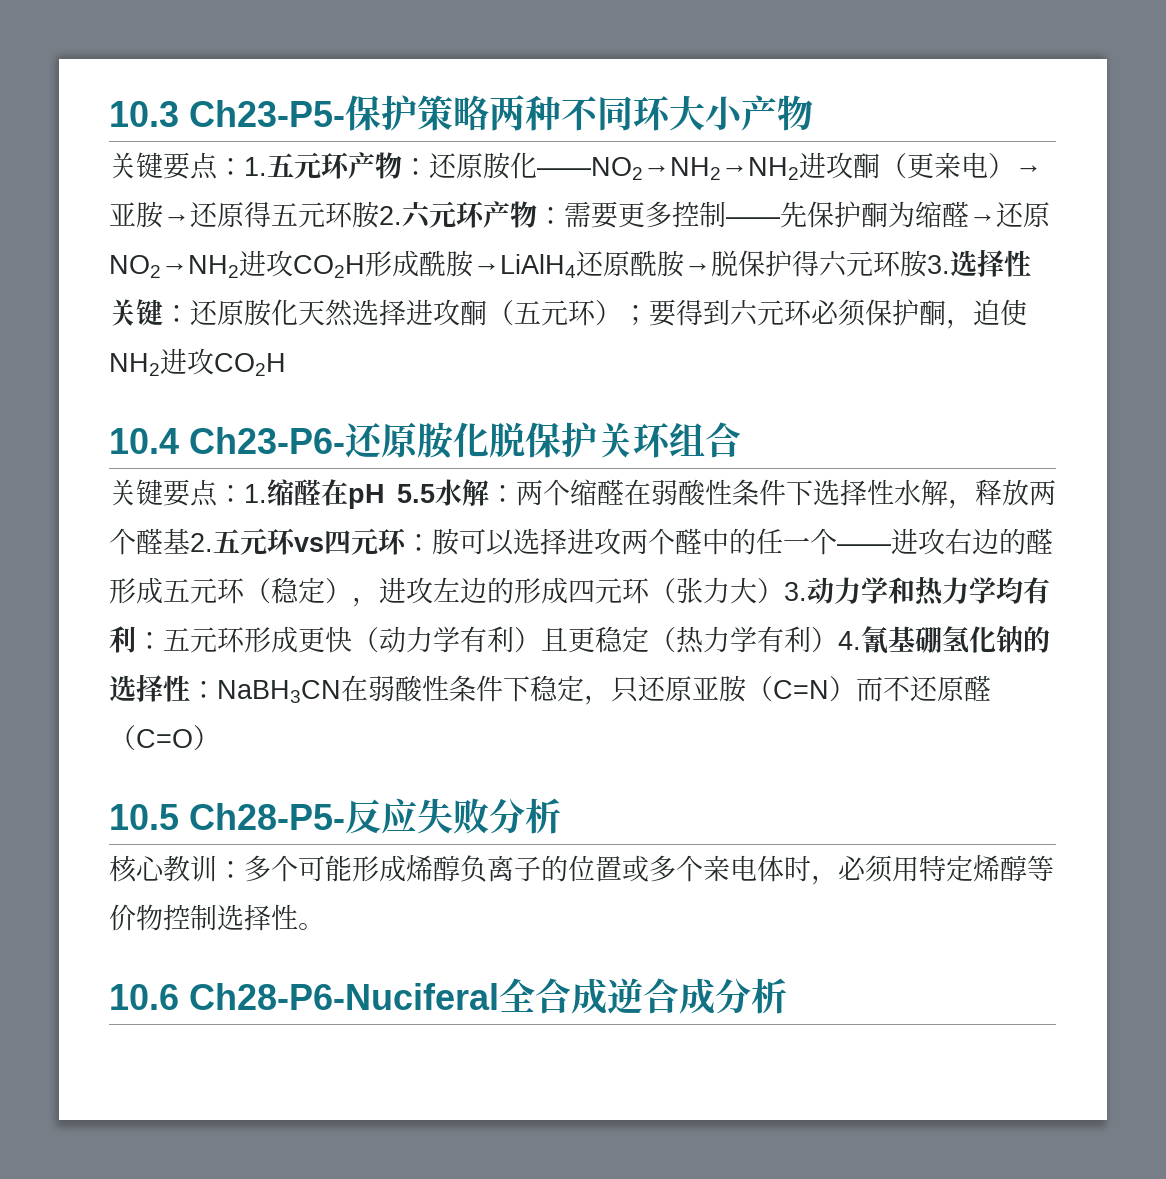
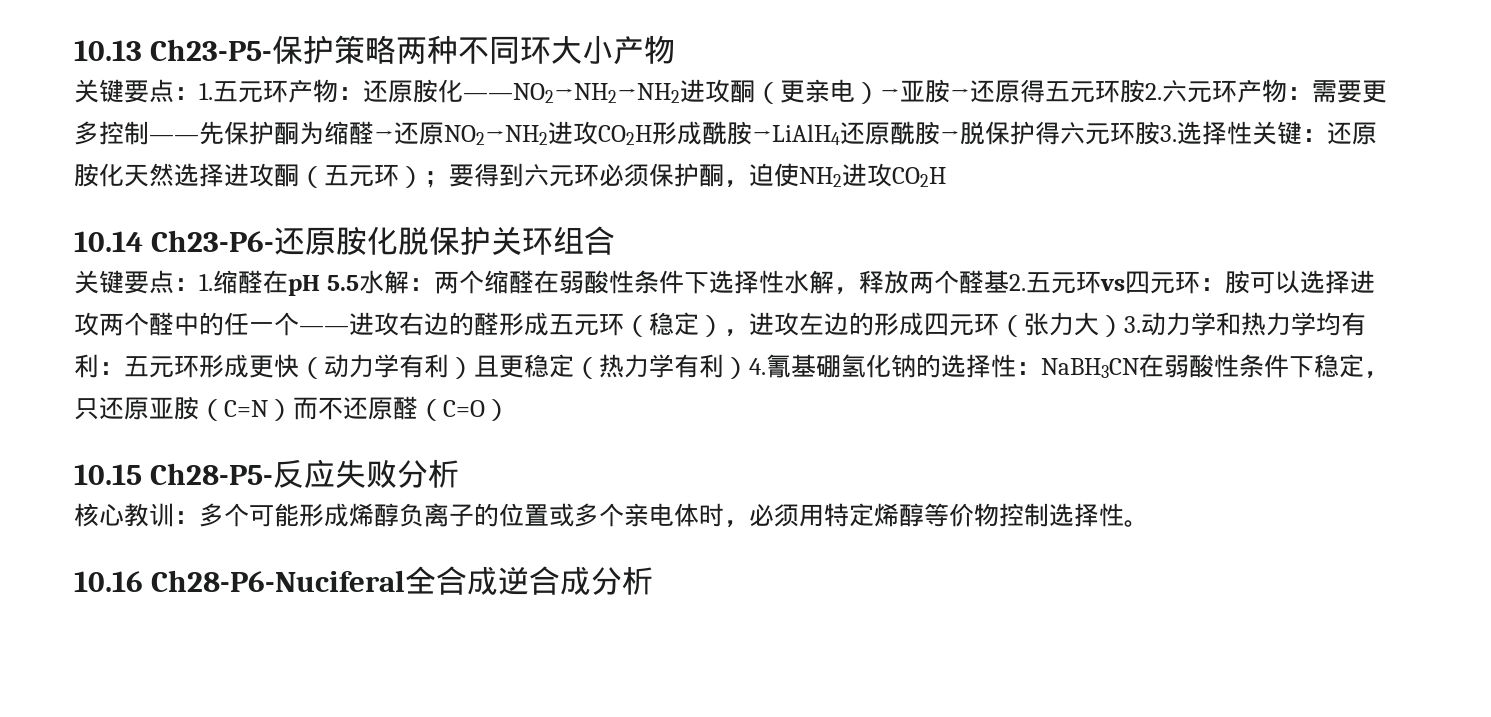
- 10.3 Ch23-P5-保护策略两种不同环大小产物
+ 10.13 Ch23-P5-保护策略两种不同环大小产物
- 10.4 Ch23-P6-还原胺化脱保护关环组合
+ 10.14 Ch23-P6-还原胺化脱保护关环组合
- 10.5 Ch28-P5-反应失败分析
+ 10.15 Ch28-P5-反应失败分析
- 10.6 Ch28-P6-Nuciferal全合成逆合成分析
+ 10.16 Ch28-P6-Nuciferal全合成逆合成分析

